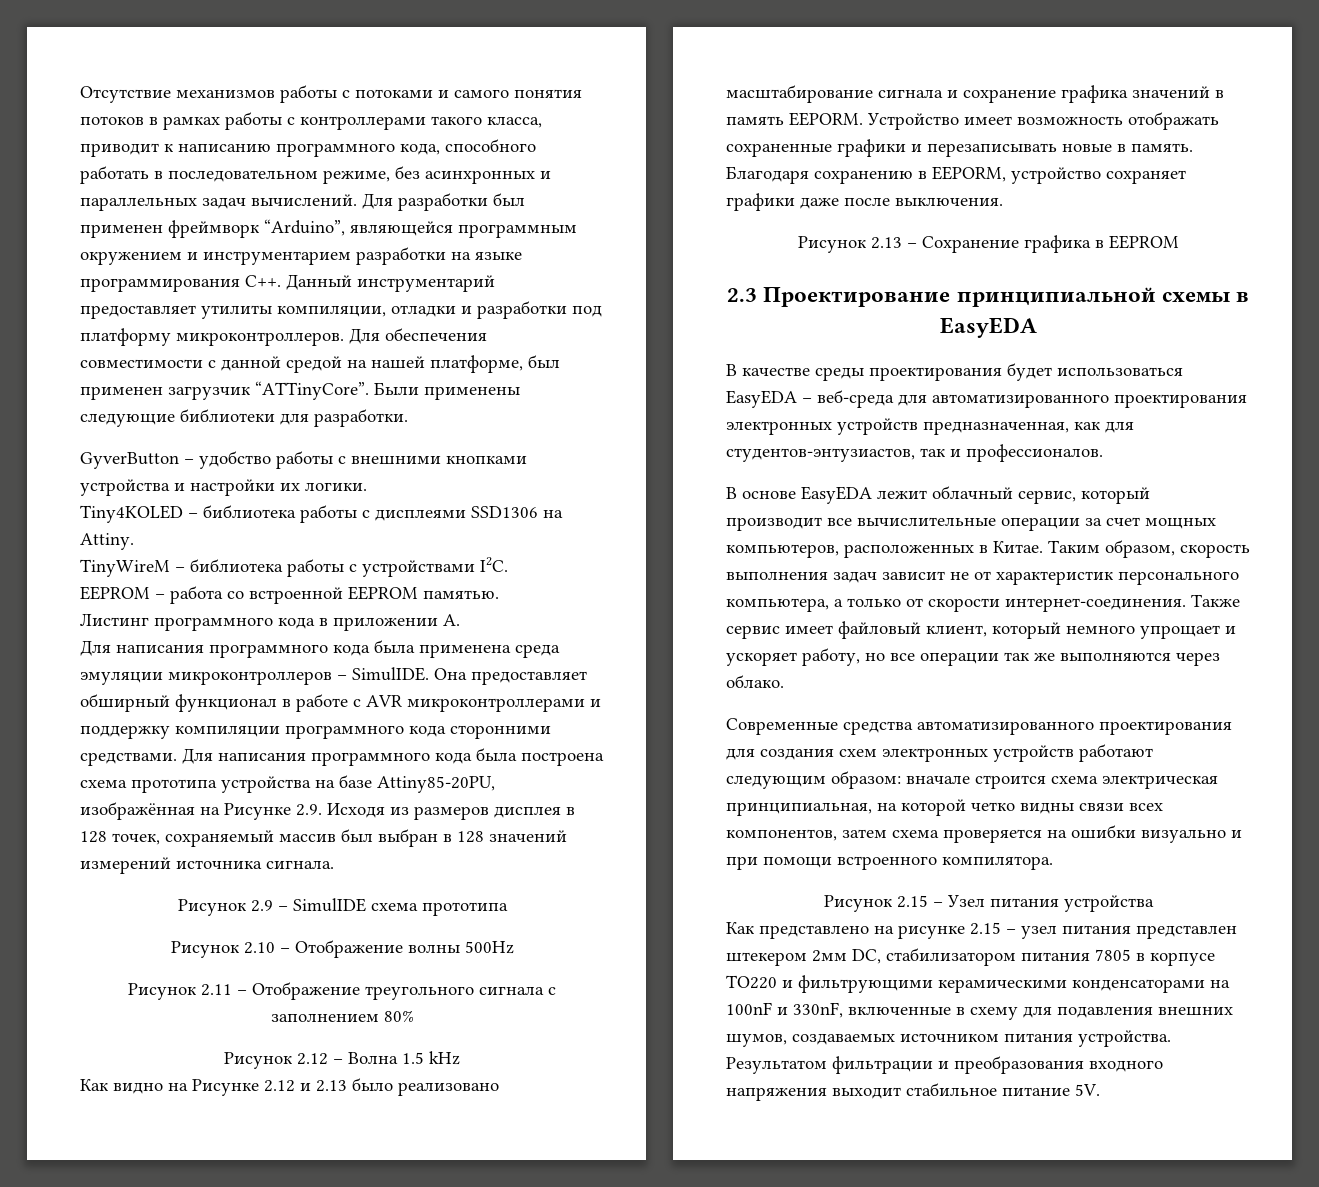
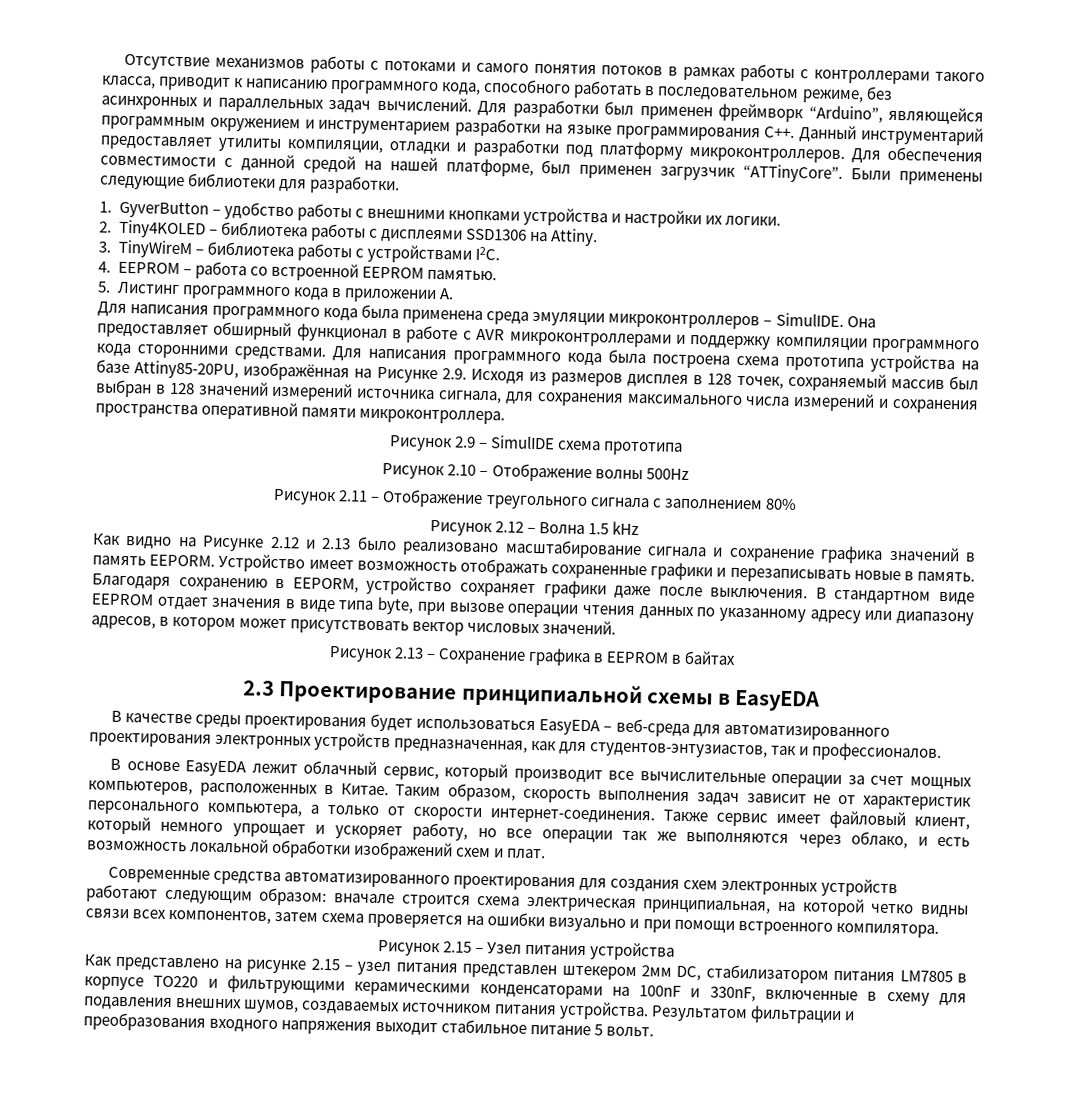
- GyverButton – удобство работы с внешними кнопками устройства и настройки их логики.
+ 1. GyverButton – удобство работы с внешними кнопками устройства и настройки их логики.
- Tiny4KOLED – библиотека работы с дисплеями SSD1306 на Attiny.
+ 2. Tiny4KOLED – библиотека работы с дисплеями SSD1306 на Attiny.
- TinyWireM – библиотека работы с устройствами I2C.
+ 3. TinyWireM – библиотека работы с устройствами I2C.
- EEPROM – работа со встроенной EEPROM памятью.
+ 4. EEPROM – работа со встроенной EEPROM памятью.
- Листинг программного кода в приложении А.
+ 5. Листинг программного кода в приложении А.
- Для написания программного кода была построена схема прототипа устройства на базе Attiny85-20PU, изображённая на Рисунке 2.9. Исходя из размеров дисплея в 128 точек, сохраняемый массив был выбран в 128 значений измерений источника сигнала.
+ Для написания программного кода была построена схема прототипа устройства на базе Attiny85-20PU, изображённая на Рисунке 2.9. Исходя из размеров дисплея в 128 точек, сохраняемый массив был выбран в 128 значений измерений источника сигнала, для сохранения максимального числа измерений и сохранения пространства оперативной памяти микроконтроллера.
+ В стандартном виде EEPROM отдает значения в виде типа byte, при вызове операции чтения данных по указанному адресу или диапазону адресов, в котором может присутствовать вектор числовых значений.
- Рисунок 2.13 – Сохранение графика в EEPROM
+ Рисунок 2.13 – Сохранение графика в EEPROM в байтах
- Также сервис имеет файловый клиент, который немного упрощает и ускоряет работу, но все операции так же выполняются через облако.
+ Также сервис имеет файловый клиент, который немного упрощает и ускоряет работу, но все операции так же выполняются через облако, и есть возможность локальной обработки изображений схем и плат.
- Как представлено на рисунке 2.15 – узел питания представлен штекером 2мм DC, стабилизатором питания 7805 в корпусе TO220 и фильтрующими керамическими конденсаторами на 100nF и 330nF, включенные в схему для подавления внешних шумов, создаваемых источником питания устройства.
+ Как представлено на рисунке 2.15 – узел питания представлен штекером 2мм DC, стабилизатором питания LM7805 в корпусе TO220 и фильтрующими керамическими конденсаторами на 100nF и 330nF, включенные в схему для подавления внешних шумов, создаваемых источником питания устройства.
- Результатом фильтрации и преобразования входного напряжения выходит стабильное питание 5V.
+ Результатом фильтрации и преобразования входного напряжения выходит стабильное питание 5 вольт.

